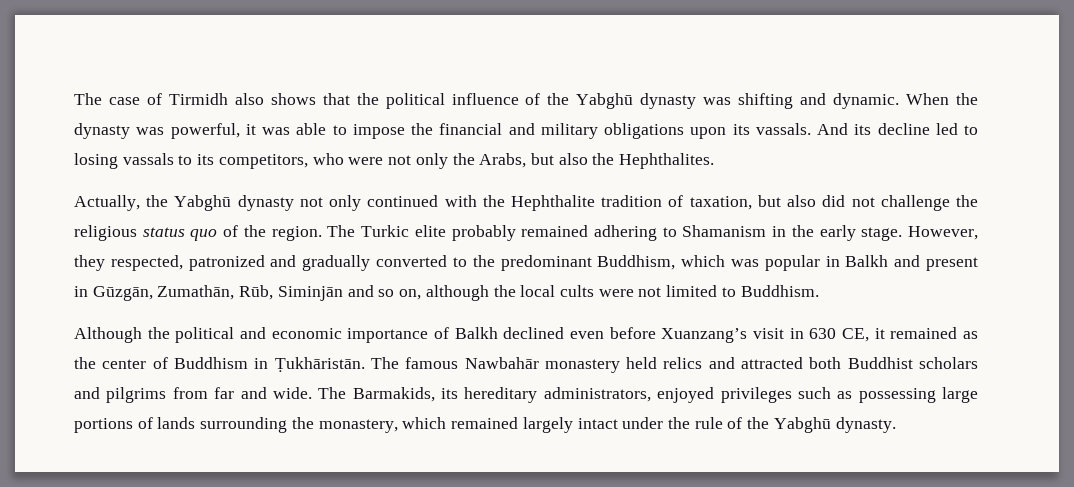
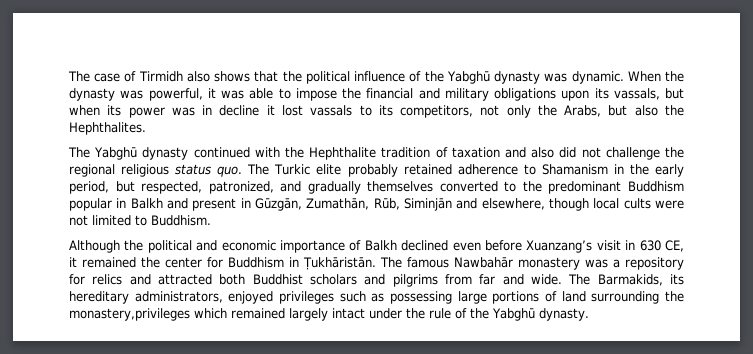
- The case of Tirmidh also shows that the political influence of the Yabghū dynasty was shifting and dynamic.
+ The case of Tirmidh also shows that the political influence of the Yabghū dynasty was dynamic.
- When the dynasty was powerful, it was able to impose the financial and military obligations upon its vassals. And its decline led to losing vassals to its competitors, who were not only the Arabs, but also the Hephthalites.
+ When the dynasty was powerful, it was able to impose the financial and military obligations upon its vassals, but when its power was in decline it lost vassals to its competitors, not only the Arabs, but also the Hephthalites.
- Actually, the Yabghū dynasty not only continued with the Hephthalite tradition of taxation, but also did not challenge the religious status quo of the region.
+ The Yabghū dynasty continued with the Hephthalite tradition of taxation and also did not challenge the regional religious status quo.
- The Turkic elite probably remained adhering to Shamanism in the early stage. However, they respected, patronized and gradually converted to the predominant Buddhism, which was popular in Balkh and present in Gūzgān, Zumathān, Rūb, Siminjān and so on, although the local cults were not limited to Buddhism.
+ The Turkic elite probably retained adherence to Shamanism in the early period, but respected, patronized, and gradually themselves converted to the predominant Buddhism popular in Balkh and present in Gūzgān, Zumathān, Rūb, Siminjān and elsewhere, though local cults were not limited to Buddhism.
- Although the political and economic importance of Balkh declined even before Xuanzang’s visit in 630 CE, it remained as the center of Buddhism in Ṭukhāristān.
+ Although the political and economic importance of Balkh declined even before Xuanzang’s visit in 630 CE, it remained the center for Buddhism in Ṭukhāristān.
- The famous Nawbahār monastery held relics and attracted both Buddhist scholars and pilgrims from far and wide.
+ The famous Nawbahār monastery was a repository for relics and attracted both Buddhist scholars and pilgrims from far and wide.
- The Barmakids, its hereditary administrators, enjoyed privileges such as possessing large portions of lands surrounding the monastery, which remained largely intact under the rule of the Yabghū dynasty.
+ The Barmakids, its hereditary administrators, enjoyed privileges such as possessing large portions of land surrounding the monastery,privileges which remained largely intact under the rule of the Yabghū dynasty.

